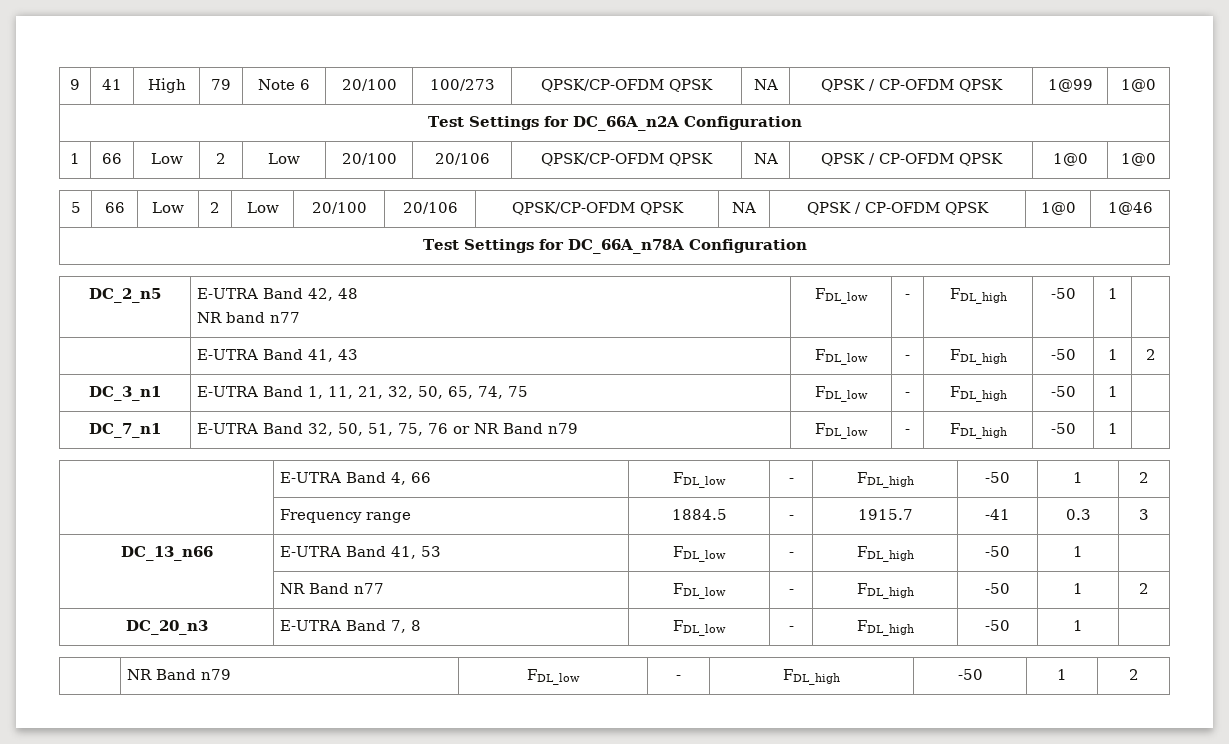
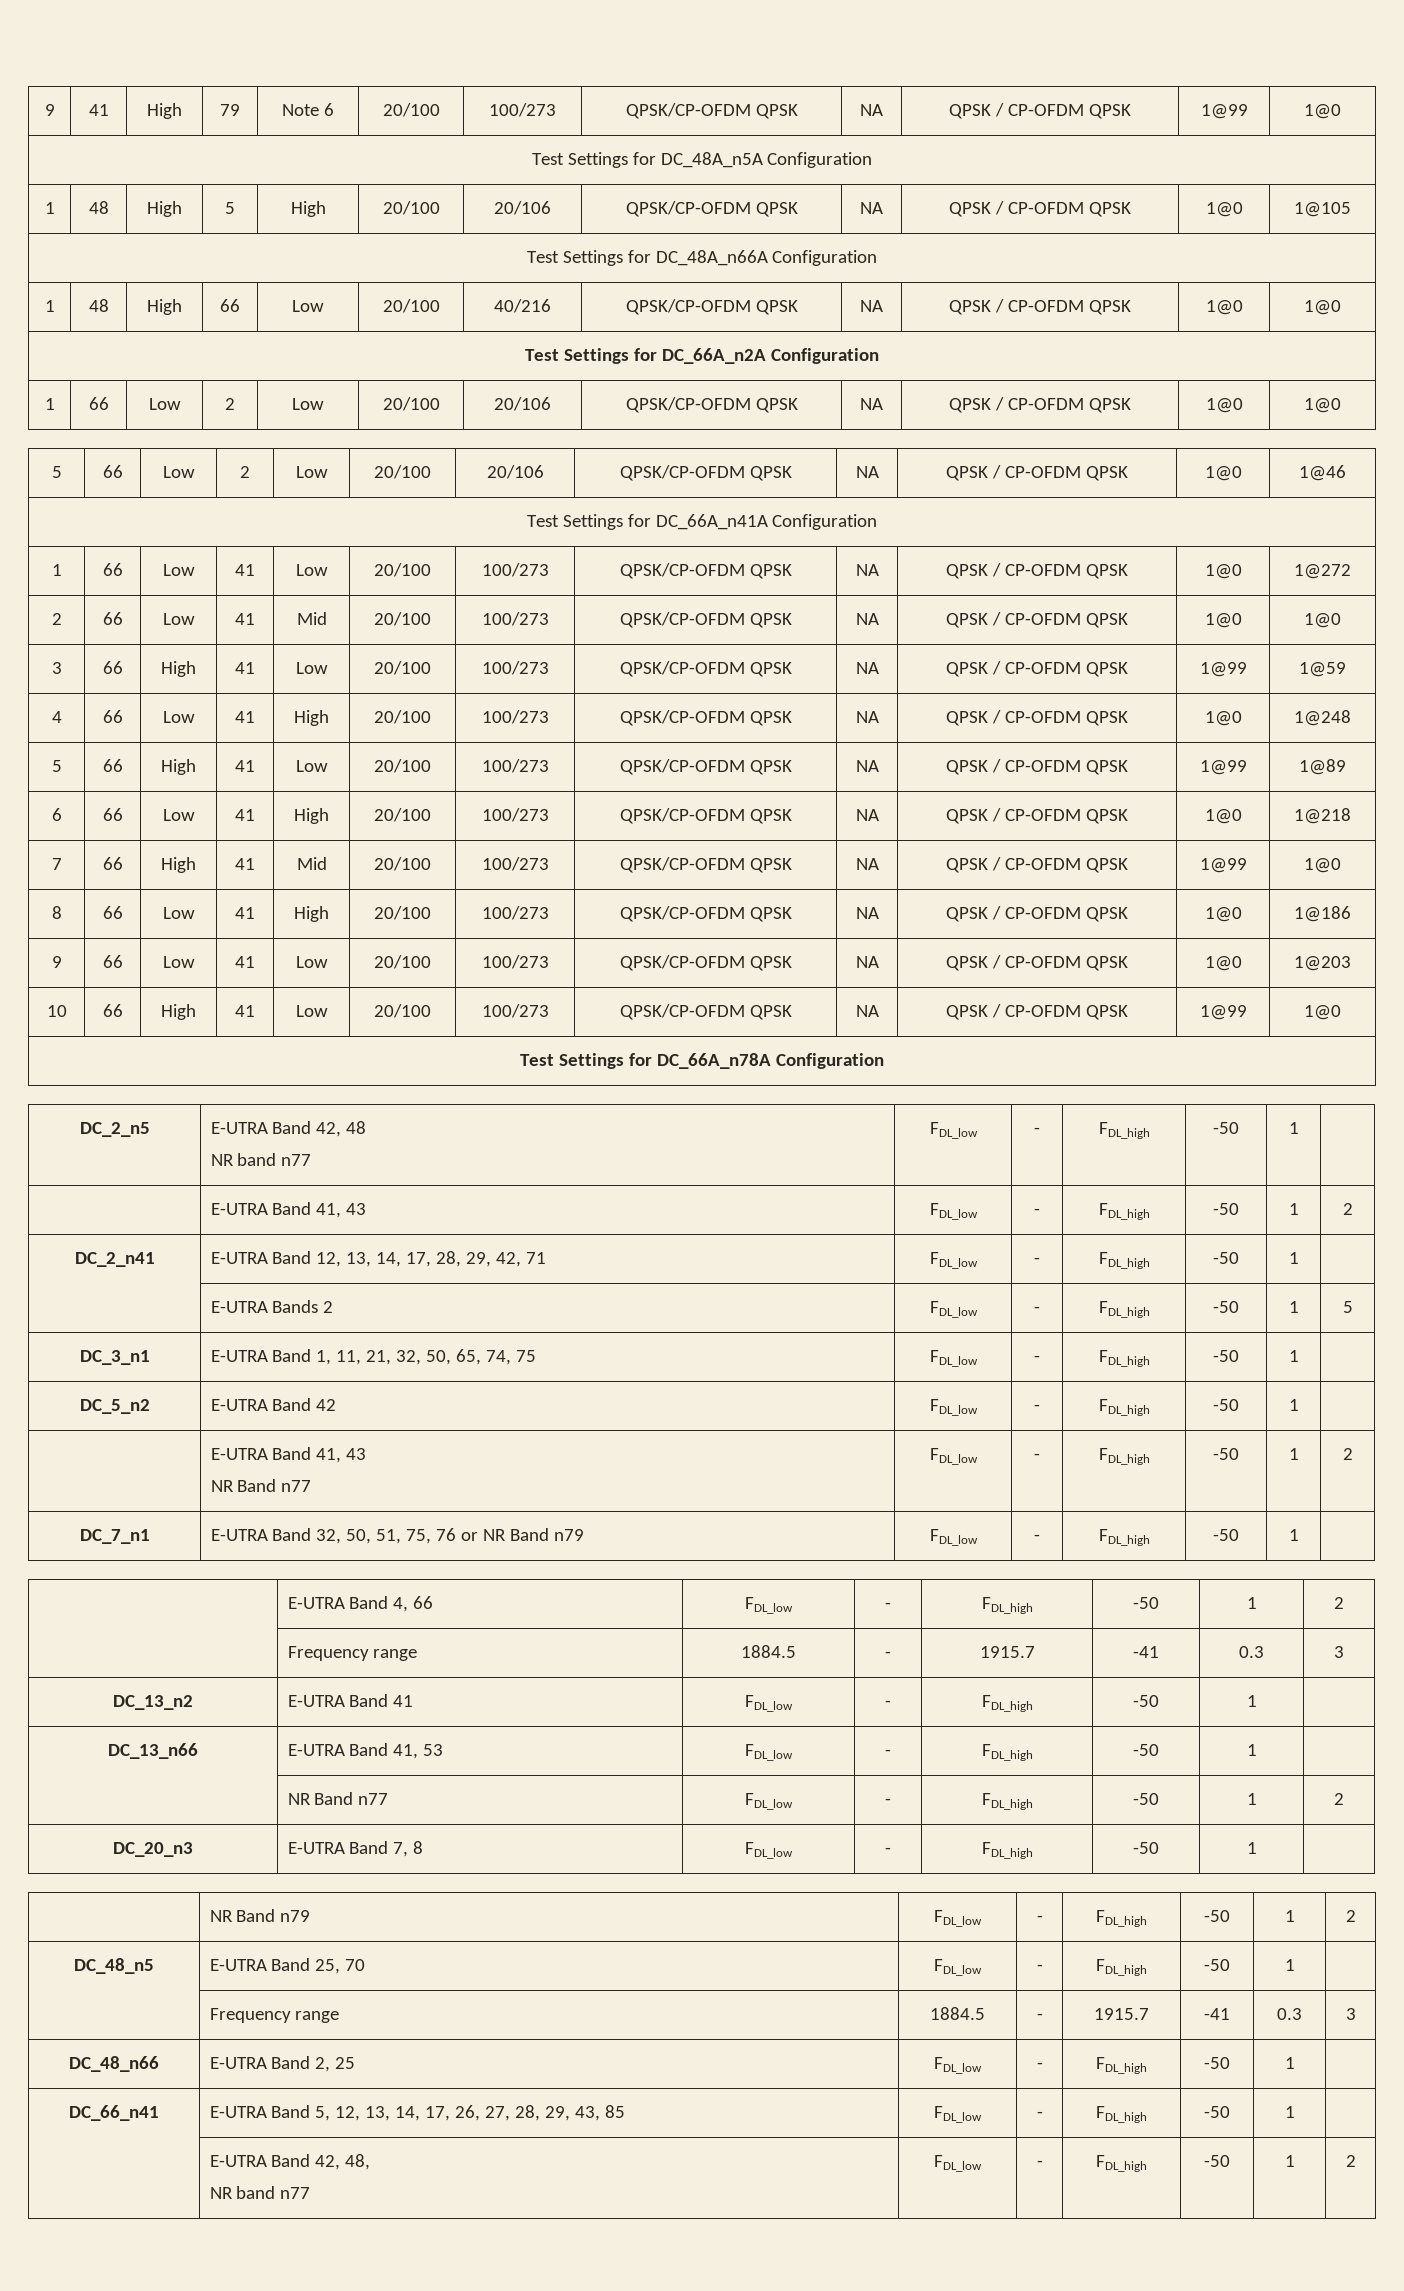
+ Test Settings for DC_48A_n5A Configuration
+ 1 | 48 | High | 5 | High | 20/100 | 20/106 | QPSK/CP-OFDM QPSK | NA | QPSK / CP-OFDM QPSK | 1@0 | 1@105
+ Test Settings for DC_48A_n66A Configuration
+ 1 | 48 | High | 66 | Low | 20/100 | 40/216 | QPSK/CP-OFDM QPSK | NA | QPSK / CP-OFDM QPSK | 1@0 | 1@0
+ Test Settings for DC_66A_n41A Configuration
+ 1 | 66 | Low | 41 | Low | 20/100 | 100/273 | QPSK/CP-OFDM QPSK | NA | QPSK / CP-OFDM QPSK | 1@0 | 1@272
+ 2 | 66 | Low | 41 | Mid | 20/100 | 100/273 | QPSK/CP-OFDM QPSK | NA | QPSK / CP-OFDM QPSK | 1@0 | 1@0
+ 3 | 66 | High | 41 | Low | 20/100 | 100/273 | QPSK/CP-OFDM QPSK | NA | QPSK / CP-OFDM QPSK | 1@99 | 1@59
+ 4 | 66 | Low | 41 | High | 20/100 | 100/273 | QPSK/CP-OFDM QPSK | NA | QPSK / CP-OFDM QPSK | 1@0 | 1@248
+ 5 | 66 | High | 41 | Low | 20/100 | 100/273 | QPSK/CP-OFDM QPSK | NA | QPSK / CP-OFDM QPSK | 1@99 | 1@89
+ 6 | 66 | Low | 41 | High | 20/100 | 100/273 | QPSK/CP-OFDM QPSK | NA | QPSK / CP-OFDM QPSK | 1@0 | 1@218
+ 7 | 66 | High | 41 | Mid | 20/100 | 100/273 | QPSK/CP-OFDM QPSK | NA | QPSK / CP-OFDM QPSK | 1@99 | 1@0
+ 8 | 66 | Low | 41 | High | 20/100 | 100/273 | QPSK/CP-OFDM QPSK | NA | QPSK / CP-OFDM QPSK | 1@0 | 1@186
+ 9 | 66 | Low | 41 | Low | 20/100 | 100/273 | QPSK/CP-OFDM QPSK | NA | QPSK / CP-OFDM QPSK | 1@0 | 1@203
+ 10 | 66 | High | 41 | Low | 20/100 | 100/273 | QPSK/CP-OFDM QPSK | NA | QPSK / CP-OFDM QPSK | 1@99 | 1@0
+ DC_2_n41 | E-UTRA Band 12, 13, 14, 17, 28, 29, 42, 71 | FDL_low | - | FDL_high | -50 | 1 |
+ | E-UTRA Bands 2 | FDL_low | - | FDL_high | -50 | 1 | 5
+ DC_5_n2 | E-UTRA Band 42 | FDL_low | - | FDL_high | -50 | 1 |
+ | E-UTRA Band 41, 43
+ NR Band n77 | FDL_low | - | FDL_high | -50 | 1 | 2
+ DC_13_n2 | E-UTRA Band 41 | FDL_low | - | FDL_high | -50 | 1 |
+ DC_48_n5 | E-UTRA Band 25, 70 | FDL_low | - | FDL_high | -50 | 1 |
+ | Frequency range | 1884.5 | - | 1915.7 | -41 | 0.3 | 3
+ DC_48_n66 | E-UTRA Band 2, 25 | FDL_low | - | FDL_high | -50 | 1 |
+ DC_66_n41 | E-UTRA Band 5, 12, 13, 14, 17, 26, 27, 28, 29, 43, 85 | FDL_low | - | FDL_high | -50 | 1 |
+ | E-UTRA Band 42, 48,
+ NR band n77 | FDL_low | - | FDL_high | -50 | 1 | 2

